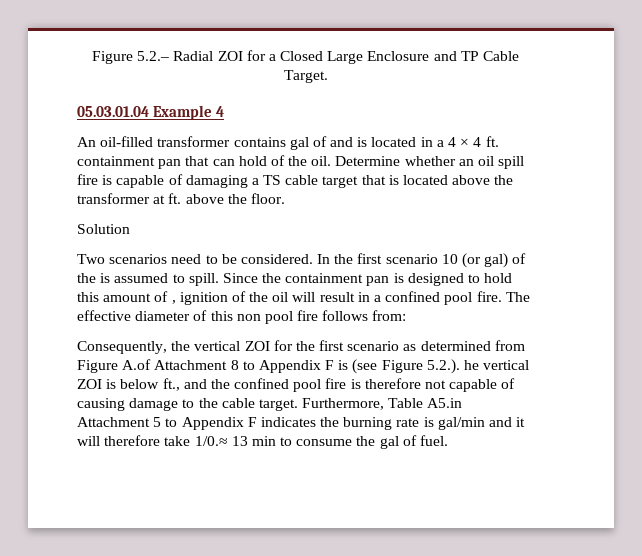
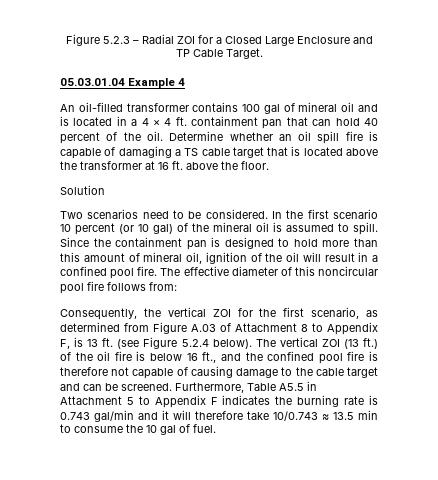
- Figure 5.2.– Radial ZOI for a Closed Large Enclosure and TP Cable Target.
+ Figure 5.2.3 – Radial ZOI for a Closed Large Enclosure and TP Cable Target.
- An oil-filled transformer contains gal of and is located in a 4 × 4 ft. containment pan that can hold of the oil.
+ An oil-filled transformer contains 100 gal of mineral oil and is located in a 4 × 4 ft. containment pan that can hold 40 percent of the oil.
- Determine whether an oil spill fire is capable of damaging a TS cable target that is located above the transformer at ft. above the floor.
+ Determine whether an oil spill fire is capable of damaging a TS cable target that is located above the transformer at 16 ft. above the floor.
- In the first scenario 10 (or gal) of the is assumed to spill.
+ In the first scenario 10 percent (or 10 gal) of the mineral oil is assumed to spill.
- Since the containment pan is designed to hold this amount of , ignition of the oil will result in a confined pool fire.
+ Since the containment pan is designed to hold more than this amount of mineral oil, ignition of the oil will result in a confined pool fire.
- The effective diameter of this non pool fire follows from:
+ The effective diameter of this noncircular pool fire follows from:
- Consequently, the vertical ZOI for the first scenario as determined from Figure A.of Attachment 8 to Appendix F is (see Figure 5.2.). he vertical ZOI is below ft., and the confined pool fire is therefore not capable of causing damage to the cable target. Furthermore, Table A5.in Attachment 5 to Appendix F indicates the burning rate is gal/min and it will therefore take 1/0.≈ 13 min to consume the gal of fuel.
+ Consequently, the vertical ZOI for the first scenario, as determined from Figure A.03 of Attachment 8 to Appendix F, is 13 ft. (see Figure 5.2.4 below). The vertical ZOI (13 ft.) of the oil fire is below 16 ft., and the confined pool fire is therefore not capable of causing damage to the cable target and can be screened. Furthermore, Table A5.5 in Attachment 5 to Appendix F indicates the burning rate is 0.743 gal/min and it will therefore take 10/0.743 ≈ 13.5 min to consume the 10 gal of fuel.

